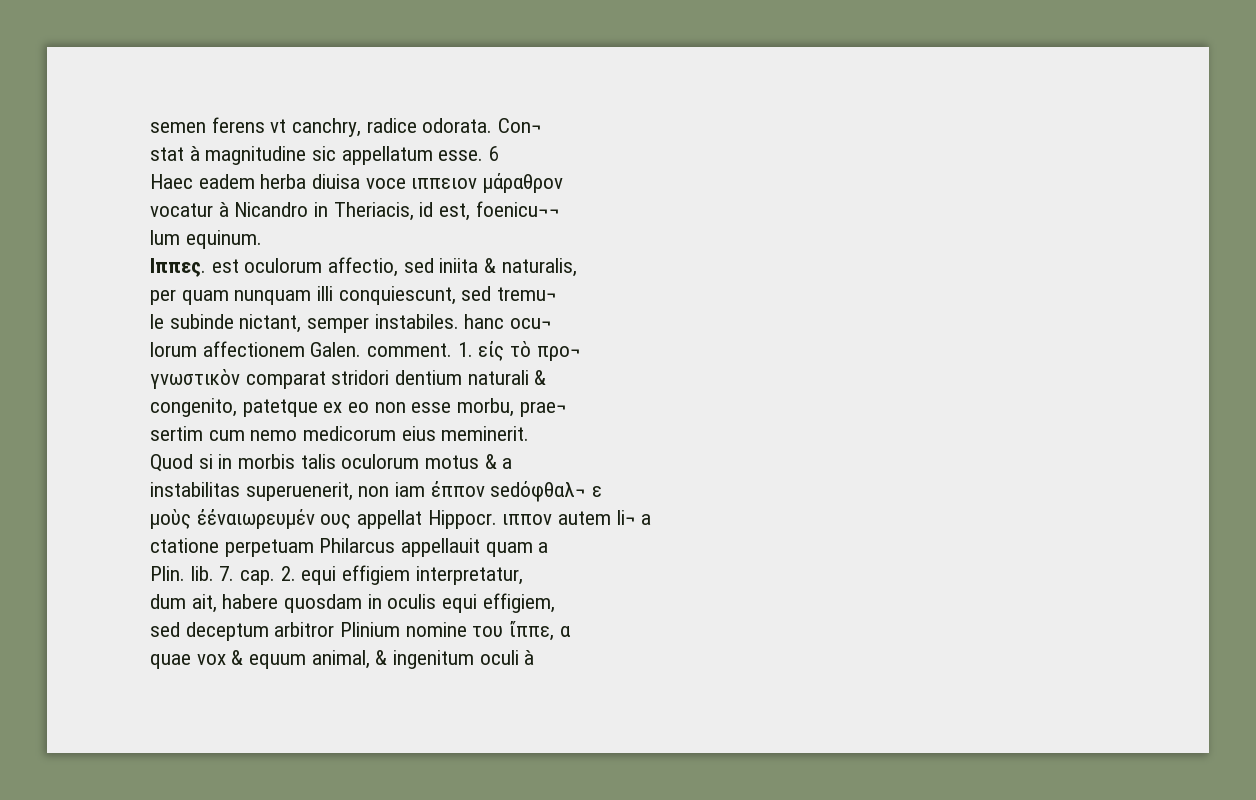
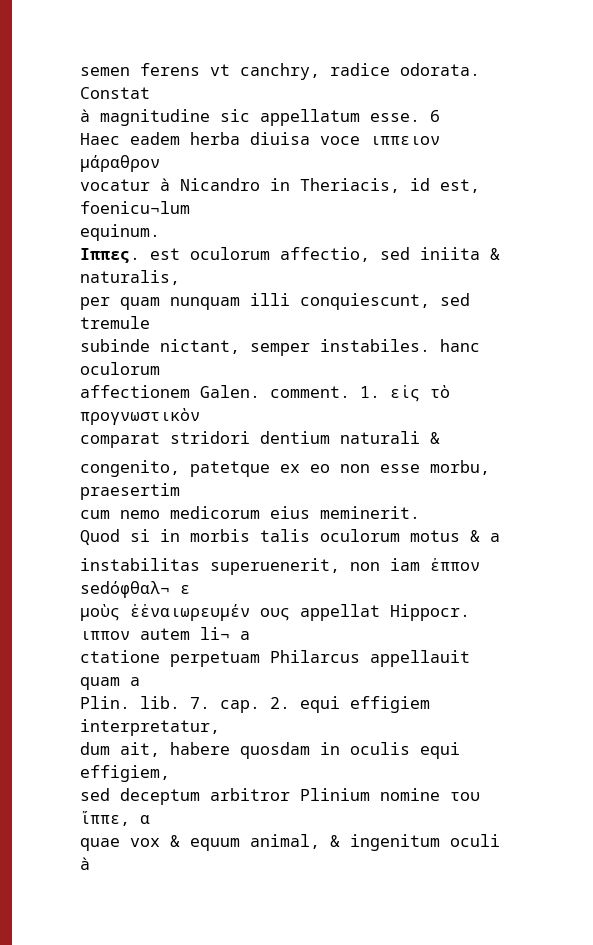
- Con¬
- stat à magnitudine sic appellatum esse.
+ Constat
+ à magnitudine sic appellatum esse.
- vocatur à Nicandro in Theriacis, id est, foenicu¬¬
- lum equinum.
+ vocatur à Nicandro in Theriacis, id est, foenicu¬lum
+ equinum.
- per quam nunquam illi conquiescunt, sed tremu¬
- le subinde nictant, semper instabiles. hanc ocu¬
- lorum affectionem Galen. comment.
+ per quam nunquam illi conquiescunt, sed tremule
+ subinde nictant, semper instabiles. hanc oculorum
+ affectionem Galen. comment.
- 1. εἰς τὸ προ¬
- γνωστικὸν comparat stridori dentium naturali &
+ 1. εἰς τὸ προγνωστικὸν
+ comparat stridori dentium naturali &
- congenito, patetque ex eo non esse morbu, prae¬
- sertim cum nemo medicorum eius meminerit.
+ congenito, patetque ex eo non esse morbu, praesertim
+ cum nemo medicorum eius meminerit.

